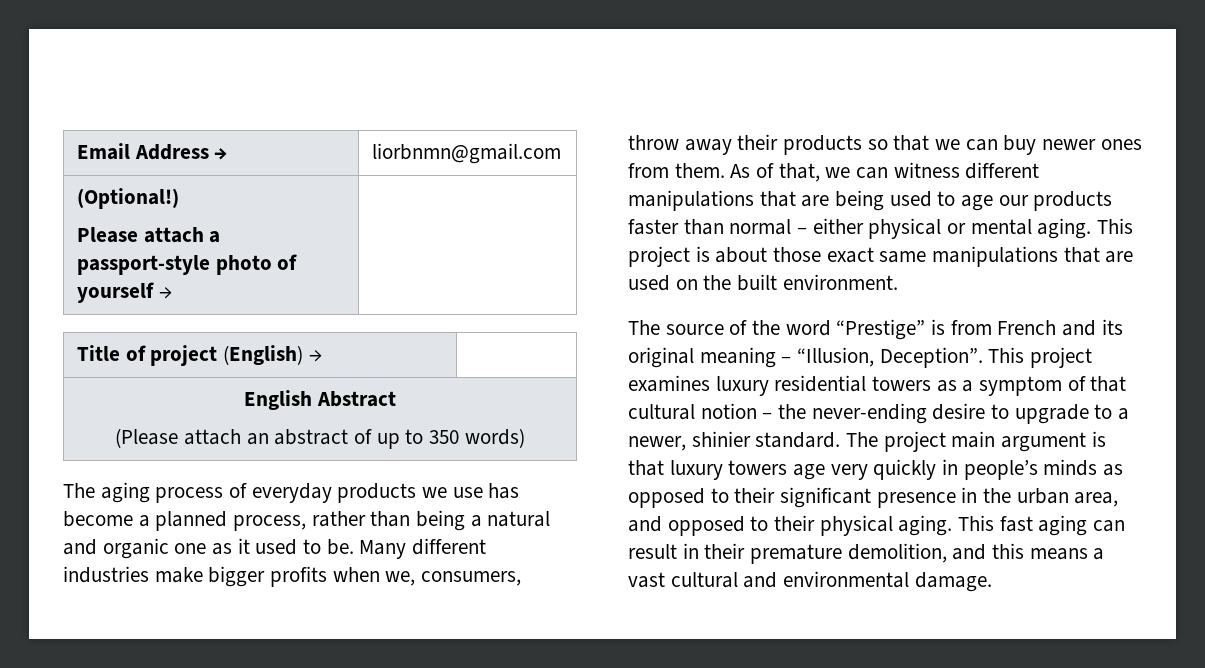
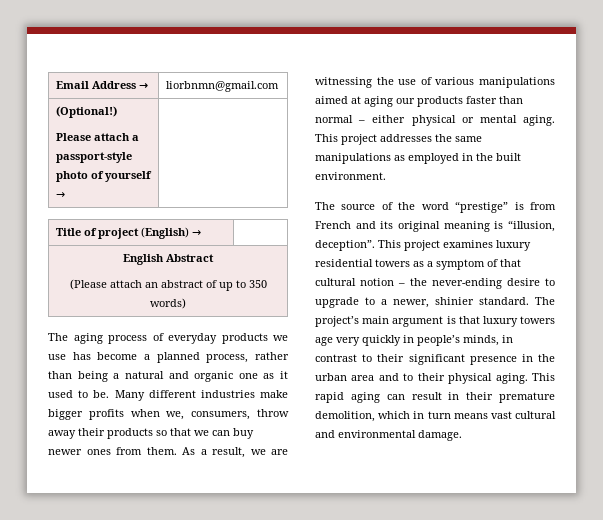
- As of that, we can witness different manipulations that are being used to age our products faster than normal – either physical or mental aging.
+ As a result, we are witnessing the use of various manipulations aimed at aging our products faster than normal – either physical or mental aging.
- This project is about those exact same manipulations that are used on the built environment.
+ This project addresses the same manipulations as employed in the built environment.
- The source of the word “Prestige” is from French and its original meaning – “Illusion, Deception”.
+ The source of the word “prestige” is from French and its original meaning is “illusion, deception”.
- The project main argument is that luxury towers age very quickly in people’s minds as opposed to their significant presence in the urban area, and opposed to their physical aging.
+ The project’s main argument is that luxury towers age very quickly in people’s minds, in contrast to their significant presence in the urban area and to their physical aging.
- This fast aging can result in their premature demolition, and this means a vast cultural and environmental damage.
+ This rapid aging can result in their premature demolition, which in turn means vast cultural and environmental damage.

